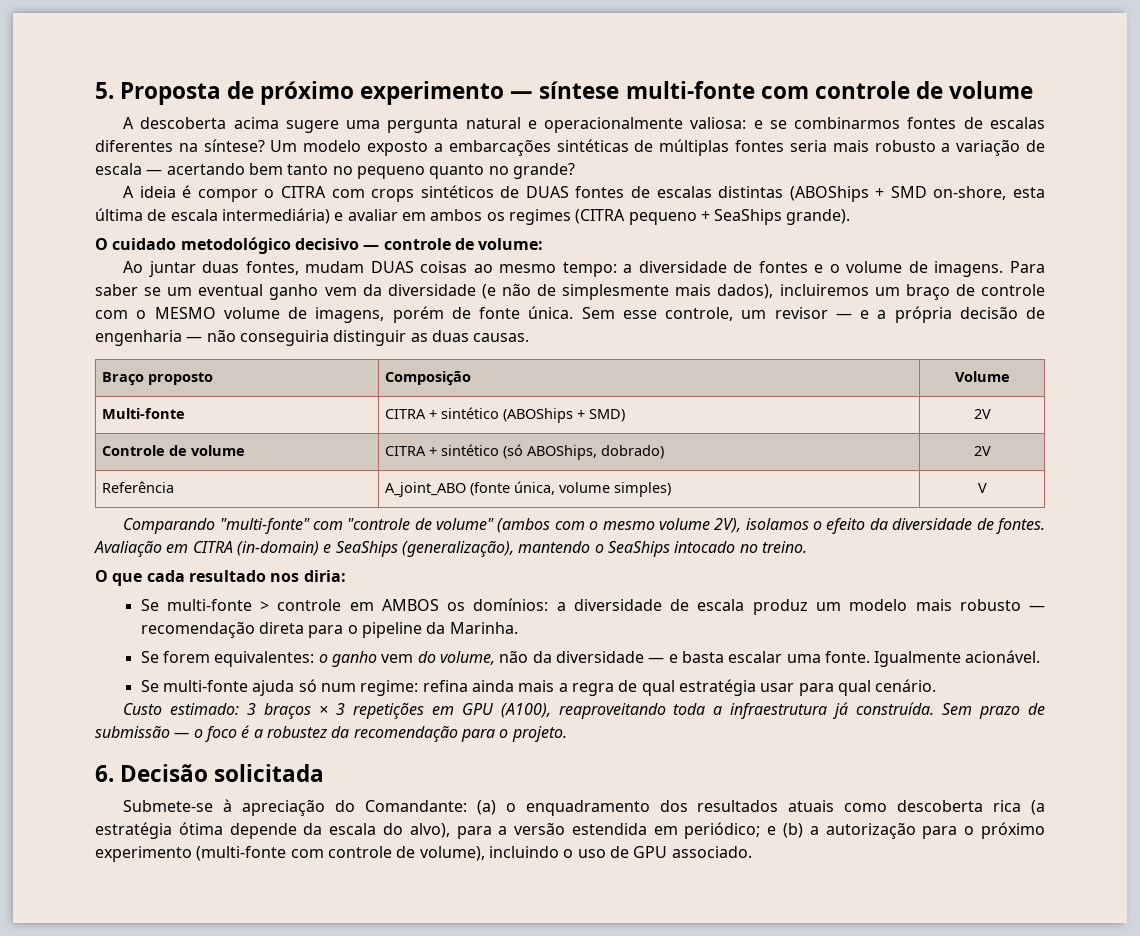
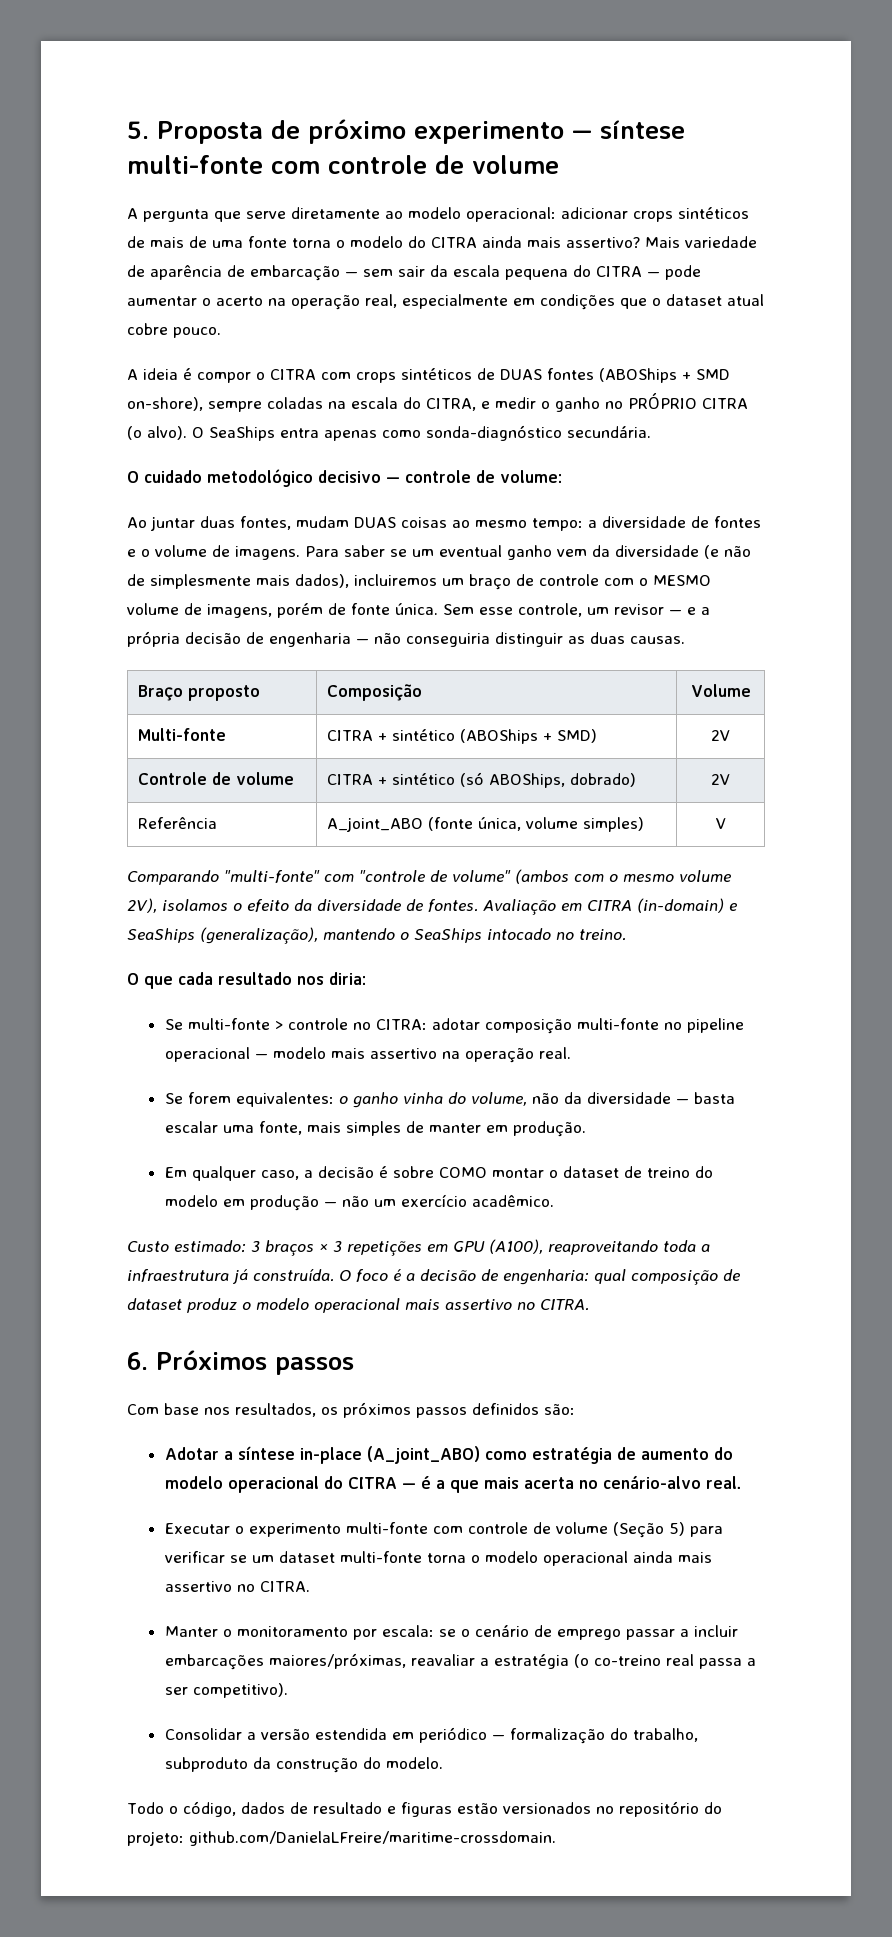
- A descoberta acima sugere uma pergunta natural e operacionalmente valiosa: e se combinarmos fontes de escalas diferentes na síntese? Um modelo exposto a embarcações sintéticas de múltiplas fontes seria mais robusto a variação de escala — acertando bem tanto no pequeno quanto no grande?
+ A pergunta que serve diretamente ao modelo operacional: adicionar crops sintéticos de mais de uma fonte torna o modelo do CITRA ainda mais assertivo? Mais variedade de aparência de embarcação — sem sair da escala pequena do CITRA — pode aumentar o acerto na operação real, especialmente em condições que o dataset atual cobre pouco.
- A ideia é compor o CITRA com crops sintéticos de DUAS fontes de escalas distintas (ABOShips + SMD on-shore, esta última de escala intermediária) e avaliar em ambos os regimes (CITRA pequeno + SeaShips grande).
+ A ideia é compor o CITRA com crops sintéticos de DUAS fontes (ABOShips + SMD on-shore), sempre coladas na escala do CITRA, e medir o ganho no PRÓPRIO CITRA (o alvo). O SeaShips entra apenas como sonda-diagnóstico secundária.
- Se multi-fonte > controle em AMBOS os domínios: a diversidade de escala produz um modelo mais robusto — recomendação direta para o pipeline da Marinha.
+ Se multi-fonte > controle no CITRA: adotar composição multi-fonte no pipeline operacional — modelo mais assertivo na operação real.
- Se forem equivalentes: o ganho vem do volume, não da diversidade — e basta escalar uma fonte. Igualmente acionável.
- Se multi-fonte ajuda só num regime: refina ainda mais a regra de qual estratégia usar para qual cenário.
+ Se forem equivalentes: o ganho vinha do volume, não da diversidade — basta escalar uma fonte, mais simples de manter em produção.
+ Em qualquer caso, a decisão é sobre COMO montar o dataset de treino do modelo em produção — não um exercício acadêmico.
- Sem prazo de submissão — o foco é a robustez da recomendação para o projeto.
- 6. Decisão solicitada
- Submete-se à apreciação do Comandante: (a) o enquadramento dos resultados atuais como descoberta rica (a estratégia ótima depende da escala do alvo), para a versão estendida em periódico; e (b) a autorização para o próximo experimento (multi-fonte com controle de volume), incluindo o uso de GPU associado.
+ O foco é a decisão de engenharia: qual composição de dataset produz o modelo operacional mais assertivo no CITRA.
+ 6. Próximos passos
+ Com base nos resultados, os próximos passos definidos são:
+ Adotar a síntese in-place (A_joint_ABO) como estratégia de aumento do modelo operacional do CITRA — é a que mais acerta no cenário-alvo real.
+ Executar o experimento multi-fonte com controle de volume (Seção 5) para verificar se um dataset multi-fonte torna o modelo operacional ainda mais assertivo no CITRA.
+ Manter o monitoramento por escala: se o cenário de emprego passar a incluir embarcações maiores/próximas, reavaliar a estratégia (o co-treino real passa a ser competitivo).
+ Consolidar a versão estendida em periódico — formalização do trabalho, subproduto da construção do modelo.
+ Todo o código, dados de resultado e figuras estão versionados no repositório do projeto: github.com/DanielaLFreire/maritime-crossdomain.

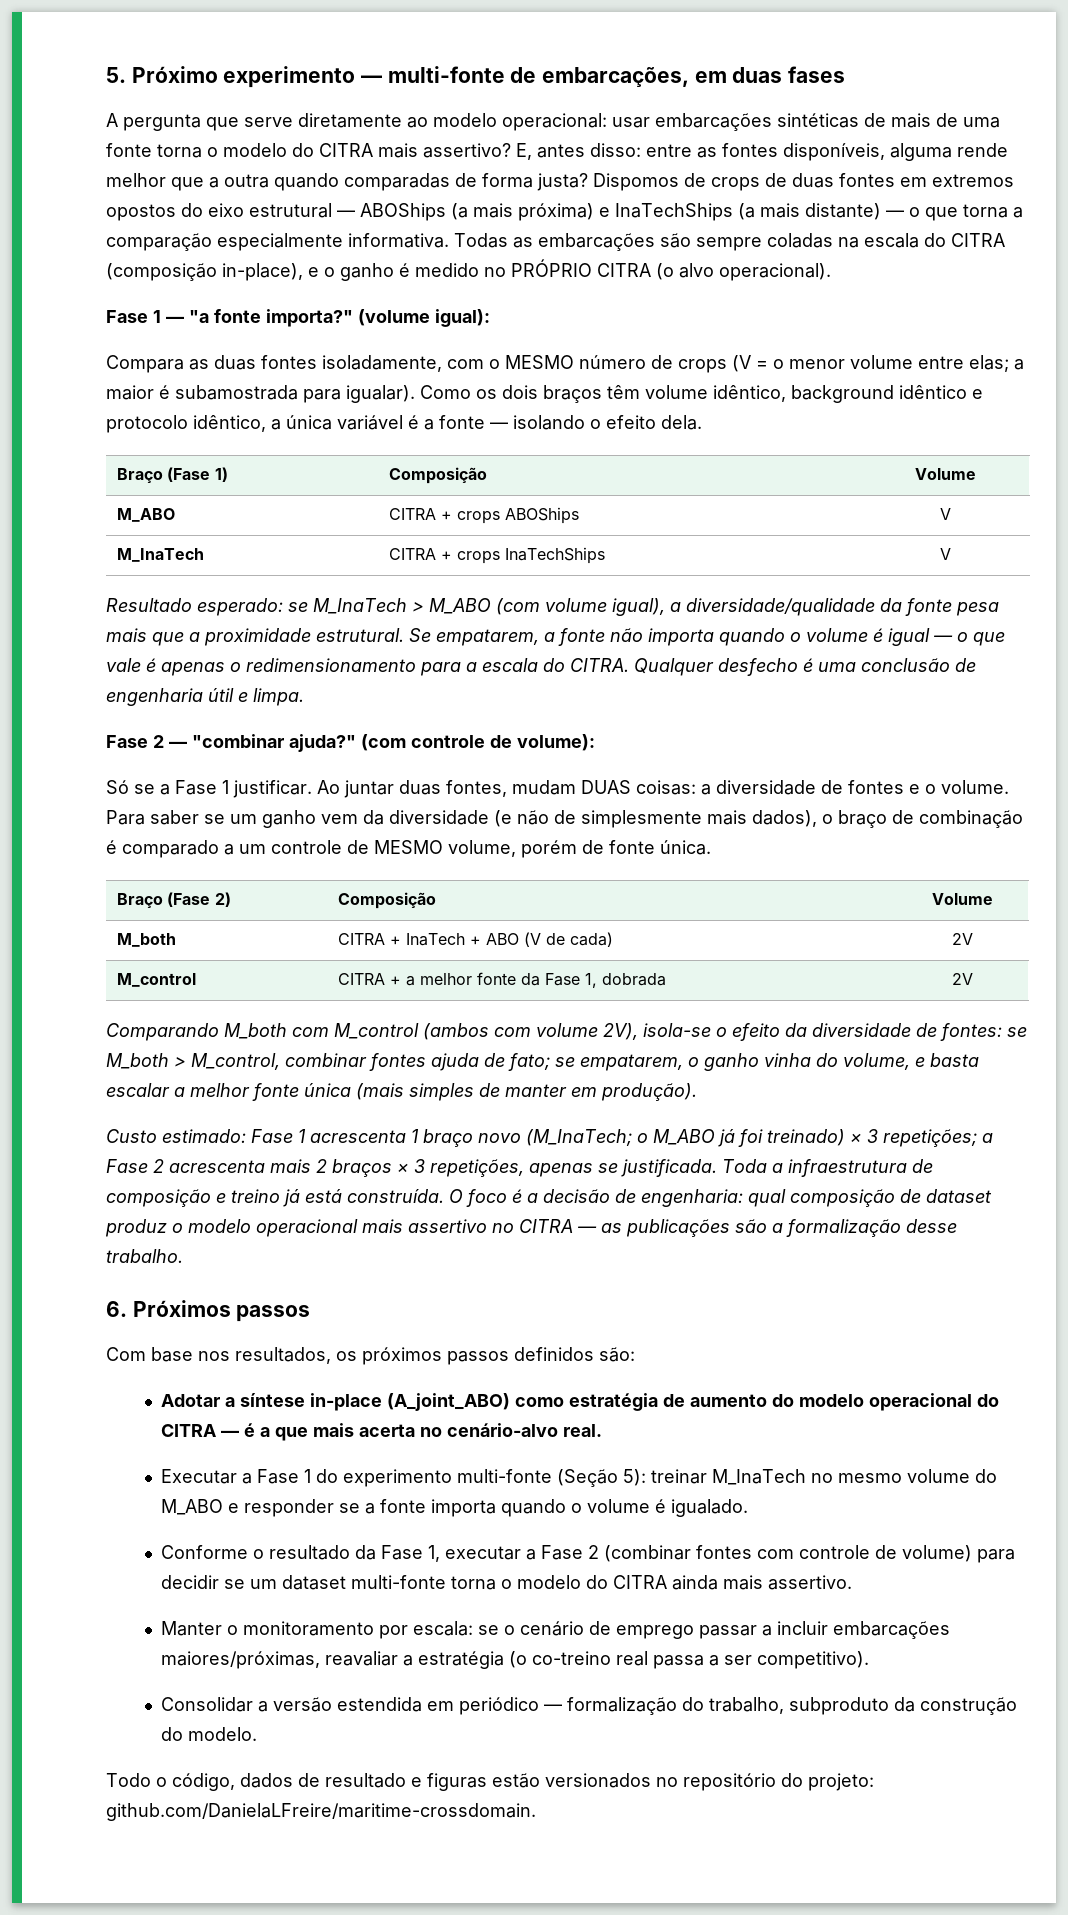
- 5. Proposta de próximo experimento — síntese multi-fonte com controle de volume
+ 5. Próximo experimento — multi-fonte de embarcações, em duas fases
- A pergunta que serve diretamente ao modelo operacional: adicionar crops sintéticos de mais de uma fonte torna o modelo do CITRA ainda mais assertivo?
+ A pergunta que serve diretamente ao modelo operacional: usar embarcações sintéticas de mais de uma fonte torna o modelo do CITRA mais assertivo?
- Mais variedade de aparência de embarcação — sem sair da escala pequena do CITRA — pode aumentar o acerto na operação real, especialmente em condições que o dataset atual cobre pouco.
- A ideia é compor o CITRA com crops sintéticos de DUAS fontes (ABOShips + SMD on-shore), sempre coladas na escala do CITRA, e medir o ganho no PRÓPRIO CITRA (o alvo). O SeaShips entra apenas como sonda-diagnóstico secundária.
- O cuidado metodológico decisivo — controle de volume:
- Ao juntar duas fontes, mudam DUAS coisas ao mesmo tempo: a diversidade de fontes e o volume de imagens.
+ E, antes disso: entre as fontes disponíveis, alguma rende melhor que a outra quando comparadas de forma justa? Dispomos de crops de duas fontes em extremos opostos do eixo estrutural — ABOShips (a mais próxima) e InaTechShips (a mais distante) — o que torna a comparação especialmente informativa. Todas as embarcações são sempre coladas na escala do CITRA (composição in-place), e o ganho é medido no PRÓPRIO CITRA (o alvo operacional).
+ Fase 1 — "a fonte importa?" (volume igual):
+ Compara as duas fontes isoladamente, com o MESMO número de crops (V = o menor volume entre elas; a maior é subamostrada para igualar). Como os dois braços têm volume idêntico, background idêntico e protocolo idêntico, a única variável é a fonte — isolando o efeito dela.
+ Braço (Fase 1) | Composição | Volume
+ M_ABO | CITRA + crops ABOShips | V
+ M_InaTech | CITRA + crops InaTechShips | V
+ Resultado esperado: se M_InaTech > M_ABO (com volume igual), a diversidade/qualidade da fonte pesa mais que a proximidade estrutural. Se empatarem, a fonte não importa quando o volume é igual — o que vale é apenas o redimensionamento para a escala do CITRA. Qualquer desfecho é uma conclusão de engenharia útil e limpa.
+ Fase 2 — "combinar ajuda?" (com controle de volume):
+ Só se a Fase 1 justificar. Ao juntar duas fontes, mudam DUAS coisas: a diversidade de fontes e o volume.
- Para saber se um eventual ganho vem da diversidade (e não de simplesmente mais dados), incluiremos um braço de controle com o MESMO volume de imagens, porém de fonte única. Sem esse controle, um revisor — e a própria decisão de engenharia — não conseguiria distinguir as duas causas.
- Braço proposto | Composição | Volume
- Multi-fonte | CITRA + sintético (ABOShips + SMD) | 2V
- Controle de volume | CITRA + sintético (só ABOShips, dobrado) | 2V
- Referência | A_joint_ABO (fonte única, volume simples) | V
- Comparando "multi-fonte" com "controle de volume" (ambos com o mesmo volume 2V), isolamos o efeito da diversidade de fontes. Avaliação em CITRA (in-domain) e SeaShips (generalização), mantendo o SeaShips intocado no treino.
- O que cada resultado nos diria:
- Se multi-fonte > controle no CITRA: adotar composição multi-fonte no pipeline operacional — modelo mais assertivo na operação real.
- Se forem equivalentes: o ganho vinha do volume, não da diversidade — basta escalar uma fonte, mais simples de manter em produção.
- Em qualquer caso, a decisão é sobre COMO montar o dataset de treino do modelo em produção — não um exercício acadêmico.
- Custo estimado: 3 braços × 3 repetições em GPU (A100), reaproveitando toda a infraestrutura já construída.
+ Para saber se um ganho vem da diversidade (e não de simplesmente mais dados), o braço de combinação é comparado a um controle de MESMO volume, porém de fonte única.
+ Braço (Fase 2) | Composição | Volume
+ M_both | CITRA + InaTech + ABO (V de cada) | 2V
+ M_control | CITRA + a melhor fonte da Fase 1, dobrada | 2V
+ Comparando M_both com M_control (ambos com volume 2V), isola-se o efeito da diversidade de fontes: se M_both > M_control, combinar fontes ajuda de fato; se empatarem, o ganho vinha do volume, e basta escalar a melhor fonte única (mais simples de manter em produção).
+ Custo estimado: Fase 1 acrescenta 1 braço novo (M_InaTech; o M_ABO já foi treinado) × 3 repetições; a Fase 2 acrescenta mais 2 braços × 3 repetições, apenas se justificada. Toda a infraestrutura de composição e treino já está construída.
- O foco é a decisão de engenharia: qual composição de dataset produz o modelo operacional mais assertivo no CITRA.
+ O foco é a decisão de engenharia: qual composição de dataset produz o modelo operacional mais assertivo no CITRA — as publicações são a formalização desse trabalho.
- Executar o experimento multi-fonte com controle de volume (Seção 5) para verificar se um dataset multi-fonte torna o modelo operacional ainda mais assertivo no CITRA.
+ Executar a Fase 1 do experimento multi-fonte (Seção 5): treinar M_InaTech no mesmo volume do M_ABO e responder se a fonte importa quando o volume é igualado.
+ Conforme o resultado da Fase 1, executar a Fase 2 (combinar fontes com controle de volume) para decidir se um dataset multi-fonte torna o modelo do CITRA ainda mais assertivo.

